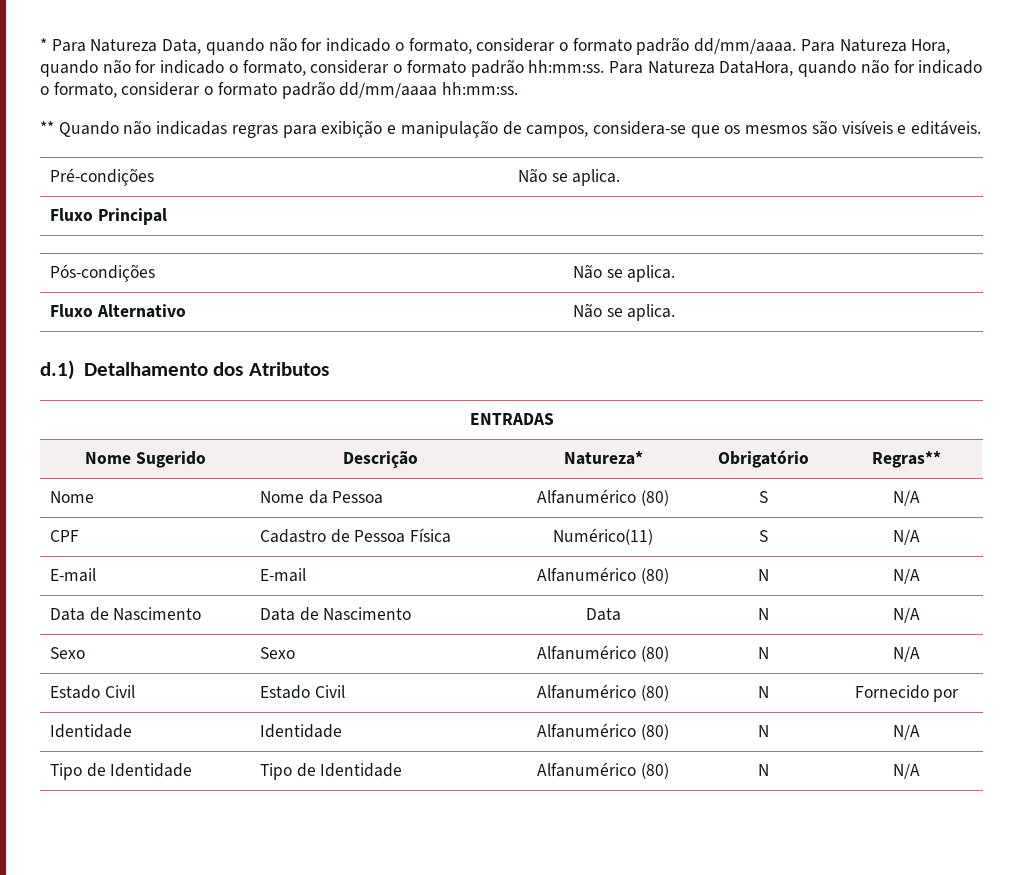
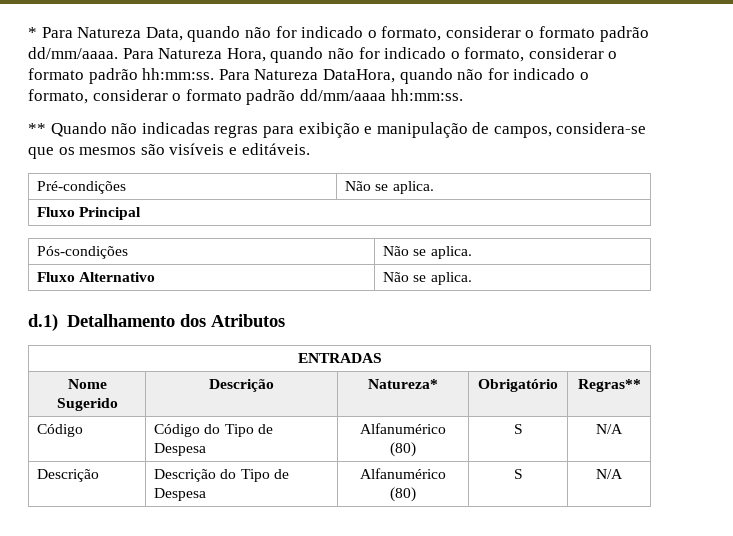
- Nome | Nome da Pessoa | Alfanumérico (80) | S | N/A
- CPF | Cadastro de Pessoa Física | Numérico(11) | S | N/A
- E-mail | E-mail | Alfanumérico (80) | N | N/A
- Data de Nascimento | Data de Nascimento | Data | N | N/A
- Sexo | Sexo | Alfanumérico (80) | N | N/A
- Estado Civil | Estado Civil | Alfanumérico (80) | N | Fornecido por
- Identidade | Identidade | Alfanumérico (80) | N | N/A
- Tipo de Identidade | Tipo de Identidade | Alfanumérico (80) | N | N/A
+ Código | Código do Tipo de Despesa | Alfanumérico (80) | S | N/A
+ Descrição | Descrição do Tipo de Despesa | Alfanumérico (80) | S | N/A

